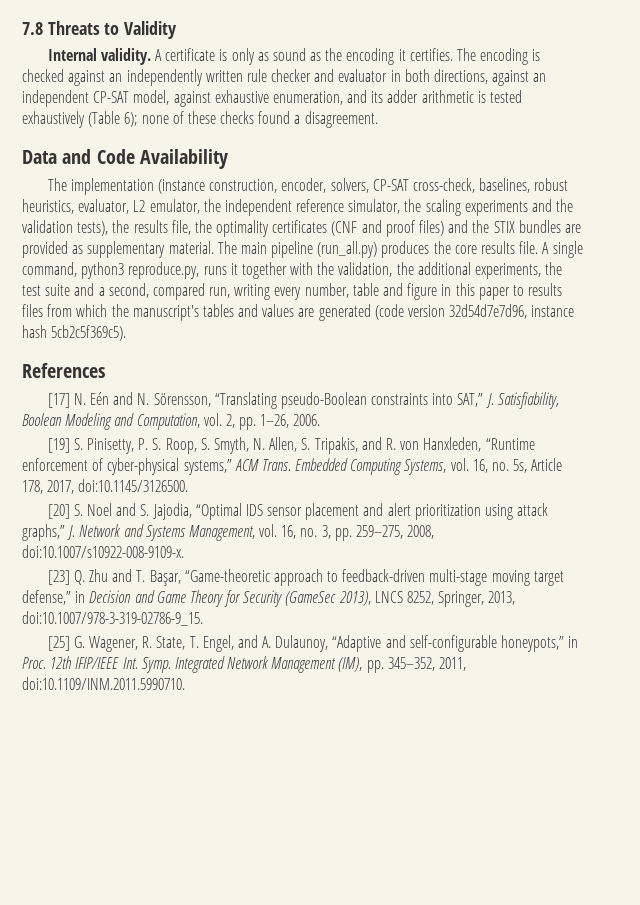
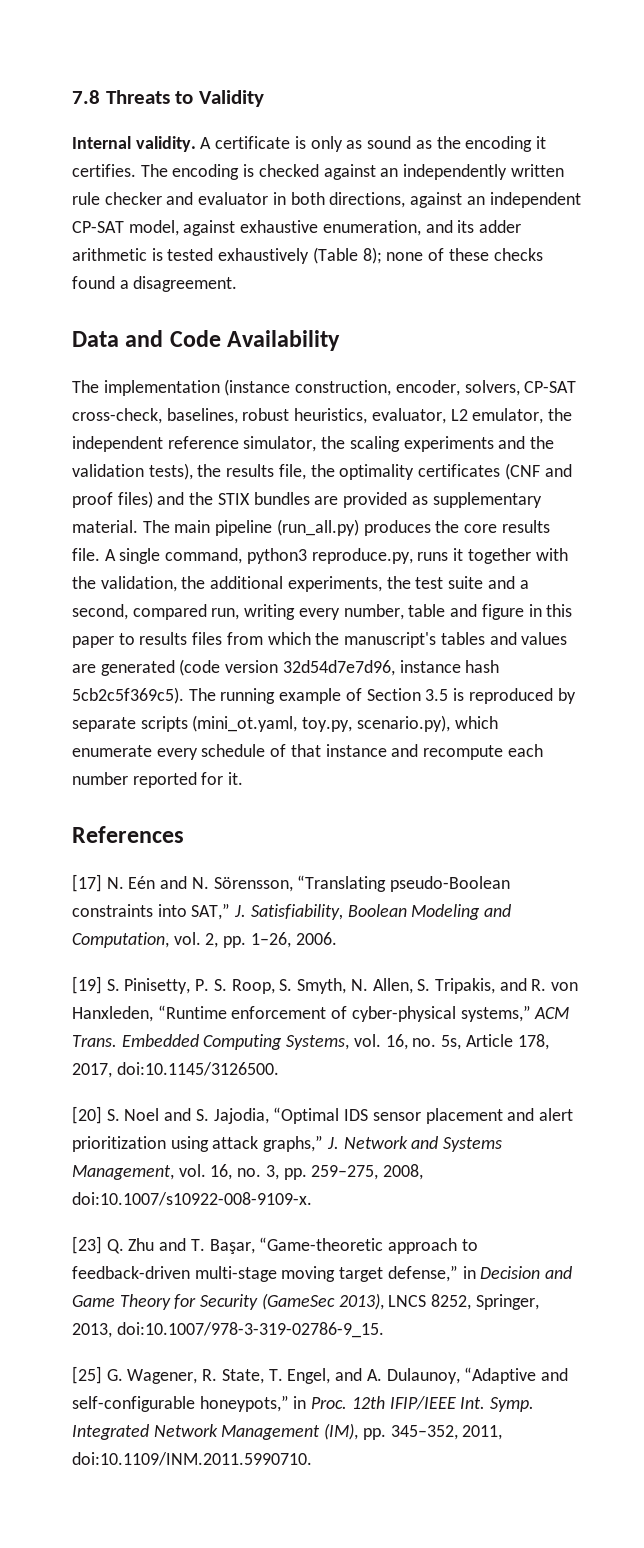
- The encoding is checked against an independently written rule checker and evaluator in both directions, against an independent CP-SAT model, against exhaustive enumeration, and its adder arithmetic is tested exhaustively (Table 6); none of these checks found a disagreement.
+ The encoding is checked against an independently written rule checker and evaluator in both directions, against an independent CP-SAT model, against exhaustive enumeration, and its adder arithmetic is tested exhaustively (Table 8); none of these checks found a disagreement.
+ The running example of Section 3.5 is reproduced by separate scripts (mini_ot.yaml, toy.py, scenario.py), which enumerate every schedule of that instance and recompute each number reported for it.

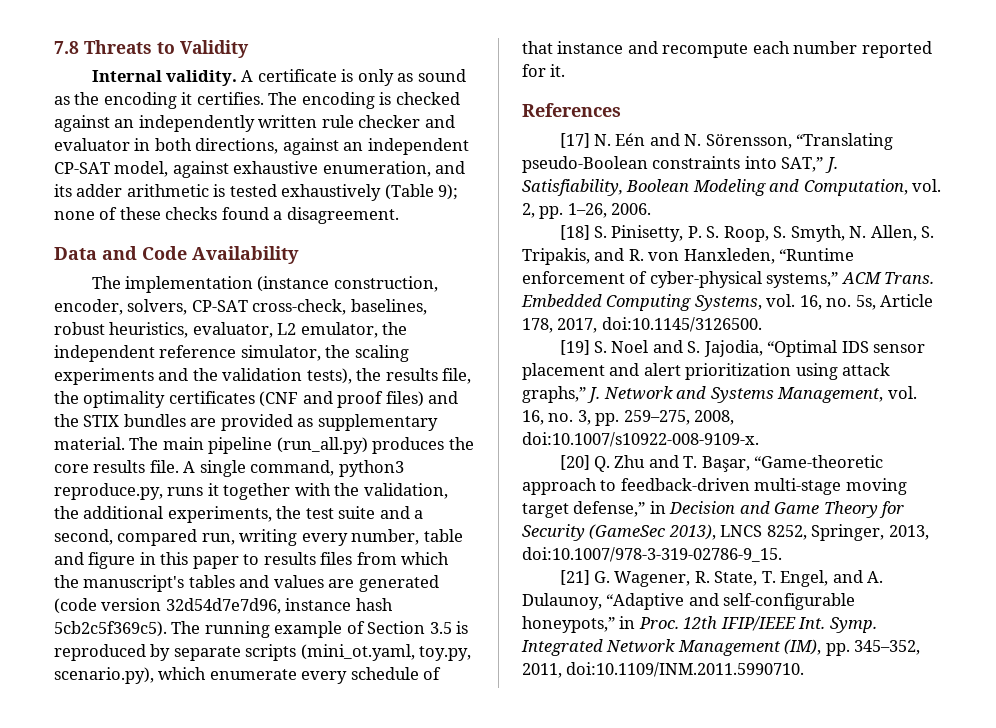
- The encoding is checked against an independently written rule checker and evaluator in both directions, against an independent CP-SAT model, against exhaustive enumeration, and its adder arithmetic is tested exhaustively (Table 8); none of these checks found a disagreement.
+ The encoding is checked against an independently written rule checker and evaluator in both directions, against an independent CP-SAT model, against exhaustive enumeration, and its adder arithmetic is tested exhaustively (Table 9); none of these checks found a disagreement.
- [19] S. Pinisetty, P. S. Roop, S. Smyth, N. Allen, S. Tripakis, and R. von Hanxleden, “Runtime enforcement of cyber-physical systems,” ACM Trans.
+ [18] S. Pinisetty, P. S. Roop, S. Smyth, N. Allen, S. Tripakis, and R. von Hanxleden, “Runtime enforcement of cyber-physical systems,” ACM Trans.
- [20] S. Noel and S. Jajodia, “Optimal IDS sensor placement and alert prioritization using attack graphs,” J. Network and Systems Management, vol. 16, no. 3, pp. 259–275, 2008, doi:10.1007/s10922-008-9109-x.
+ [19] S. Noel and S. Jajodia, “Optimal IDS sensor placement and alert prioritization using attack graphs,” J. Network and Systems Management, vol. 16, no. 3, pp. 259–275, 2008, doi:10.1007/s10922-008-9109-x.
- [23] Q. Zhu and T. Başar, “Game-theoretic approach to feedback-driven multi-stage moving target defense,” in Decision and Game Theory for Security (GameSec 2013), LNCS 8252, Springer, 2013, doi:10.1007/978-3-319-02786-9_15.
+ [20] Q. Zhu and T. Başar, “Game-theoretic approach to feedback-driven multi-stage moving target defense,” in Decision and Game Theory for Security (GameSec 2013), LNCS 8252, Springer, 2013, doi:10.1007/978-3-319-02786-9_15.
- [25] G. Wagener, R. State, T. Engel, and A. Dulaunoy, “Adaptive and self-configurable honeypots,” in Proc.
+ [21] G. Wagener, R. State, T. Engel, and A. Dulaunoy, “Adaptive and self-configurable honeypots,” in Proc.

